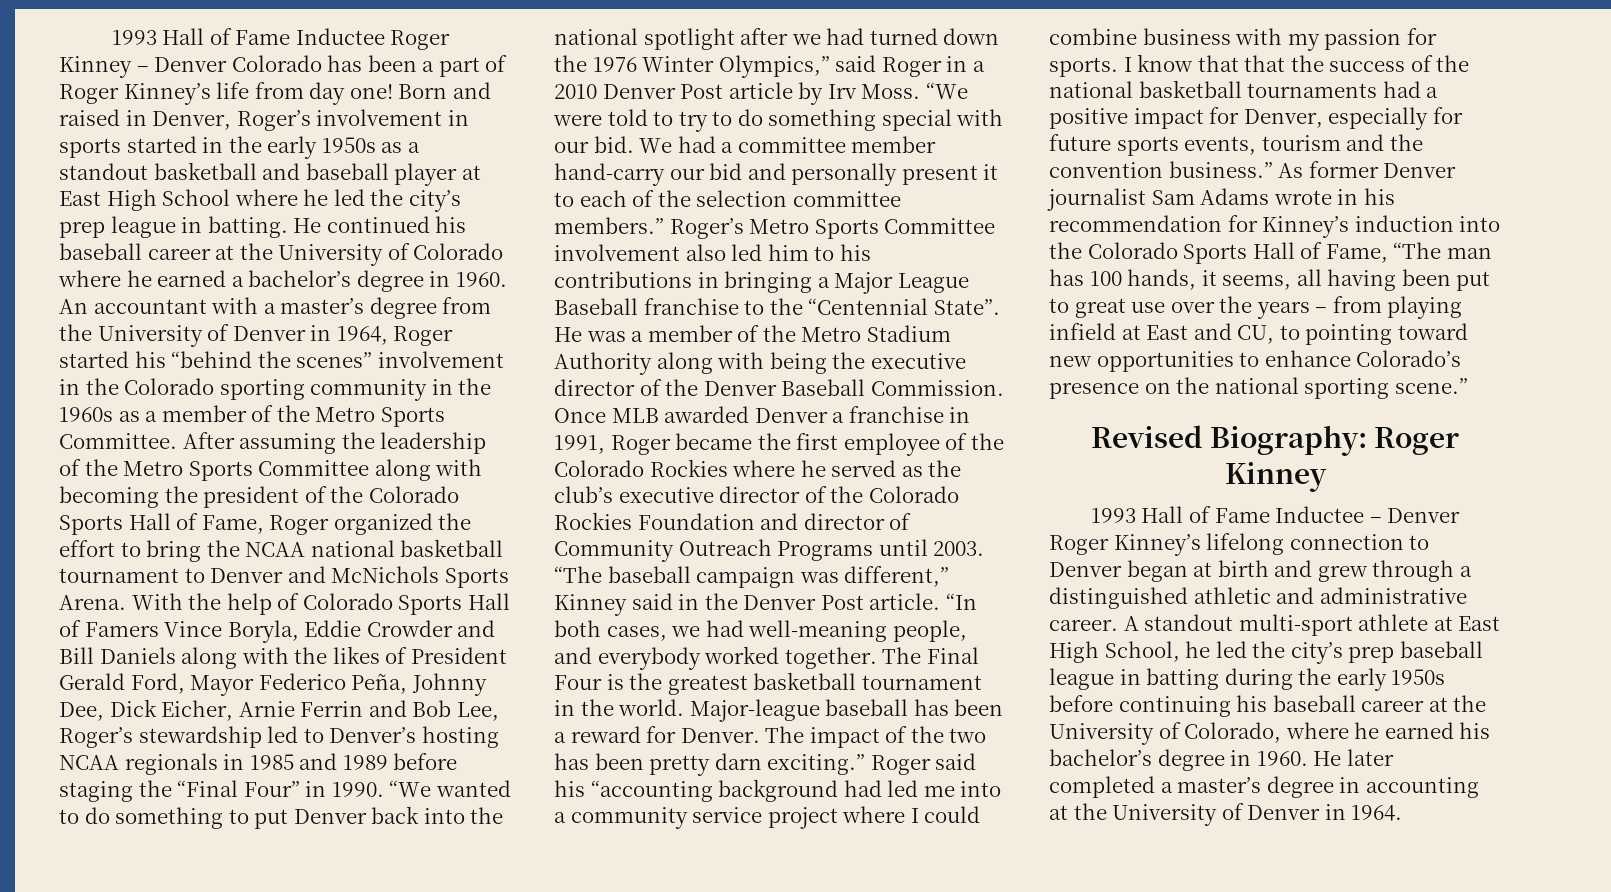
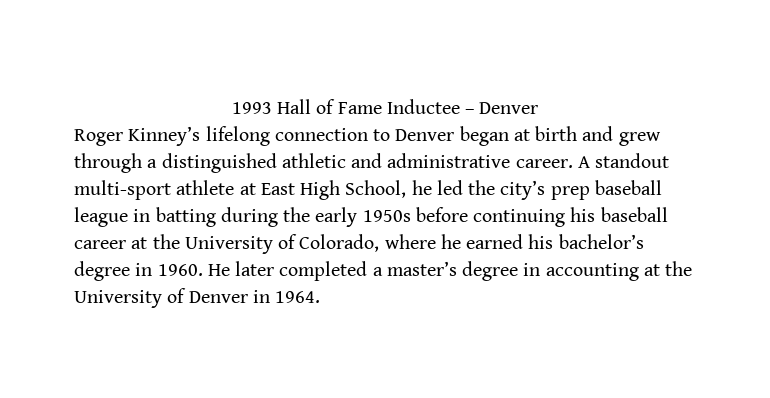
- 1993 Hall of Fame Inductee Roger Kinney – Denver Colorado has been a part of Roger Kinney’s life from day one! Born and raised in Denver, Roger’s involvement in sports started in the early 1950s as a standout basketball and baseball player at East High School where he led the city’s prep league in batting. He continued his baseball career at the University of Colorado where he earned a bachelor’s degree in 1960. An accountant with a master’s degree from the University of Denver in 1964, Roger started his “behind the scenes” involvement in the Colorado sporting community in the 1960s as a member of the Metro Sports Committee. After assuming the leadership of the Metro Sports Committee along with becoming the president of the Colorado Sports Hall of Fame, Roger organized the effort to bring the NCAA national basketball tournament to Denver and McNichols Sports Arena. With the help of Colorado Sports Hall of Famers Vince Boryla, Eddie Crowder and Bill Daniels along with the likes of President Gerald Ford, Mayor Federico Peña, Johnny Dee, Dick Eicher, Arnie Ferrin and Bob Lee, Roger’s stewardship led to Denver’s hosting NCAA regionals in 1985 and 1989 before staging the “Final Four” in 1990. “We wanted to do something to put Denver back into the national spotlight after we had turned down the 1976 Winter Olympics,” said Roger in a 2010 Denver Post article by Irv Moss. “We were told to try to do something special with our bid. We had a committee member hand-carry our bid and personally present it to each of the selection committee members.” Roger’s Metro Sports Committee involvement also led him to his contributions in bringing a Major League Baseball franchise to the “Centennial State”. He was a member of the Metro Stadium Authority along with being the executive director of the Denver Baseball Commission. Once MLB awarded Denver a franchise in 1991, Roger became the first employee of the Colorado Rockies where he served as the club’s executive director of the Colorado Rockies Foundation and director of Community Outreach Programs until 2003. “The baseball campaign was different,” Kinney said in the Denver Post article. “In both cases, we had well-meaning people, and everybody worked together. The Final Four is the greatest basketball tournament in the world. Major-league baseball has been a reward for Denver. The impact of the two has been pretty darn exciting.” Roger said his “accounting background had led me into a community service project where I could combine business with my passion for sports. I know that that the success of the national basketball tournaments had a positive impact for Denver, especially for future sports events, tourism and the convention business.” As former Denver journalist Sam Adams wrote in his recommendation for Kinney’s induction into the Colorado Sports Hall of Fame, “The man has 100 hands, it seems, all having been put to great use over the years – from playing infield at East and CU, to pointing toward new opportunities to enhance Colorado’s presence on the national sporting scene.”
- Revised Biography: Roger Kinney

